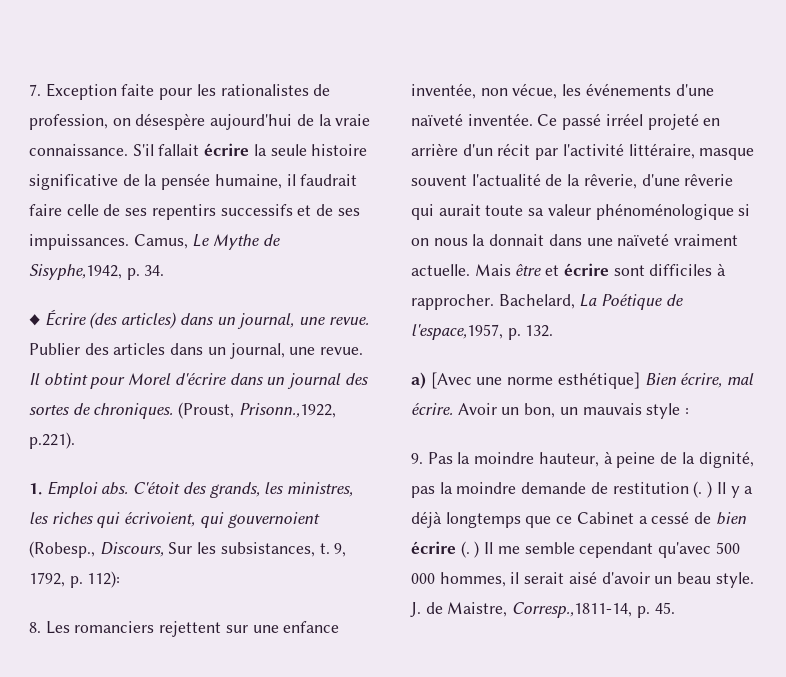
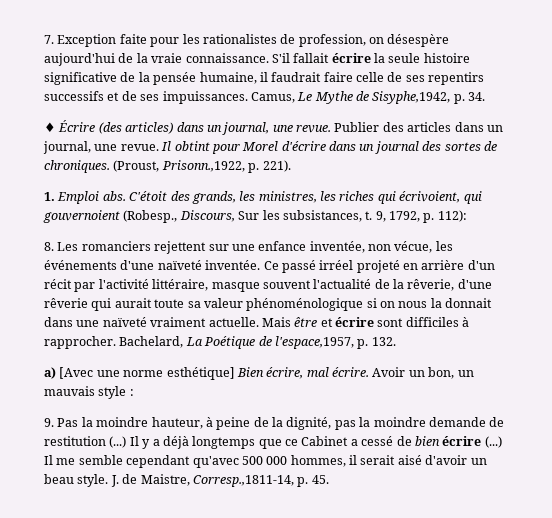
- (Proust, Prisonn.,1922, p.221).
+ (Proust, Prisonn.,1922, p. 221).
- 9. Pas la moindre hauteur, à peine de la dignité, pas la moindre demande de restitution (. ) Il y a déjà longtemps que ce Cabinet a cessé de bien écrire (. ) Il me semble cependant qu'avec 500 000 hommes, il serait aisé d'avoir un beau style.
+ 9. Pas la moindre hauteur, à peine de la dignité, pas la moindre demande de restitution (...) Il y a déjà longtemps que ce Cabinet a cessé de bien écrire (...) Il me semble cependant qu'avec 500 000 hommes, il serait aisé d'avoir un beau style.

